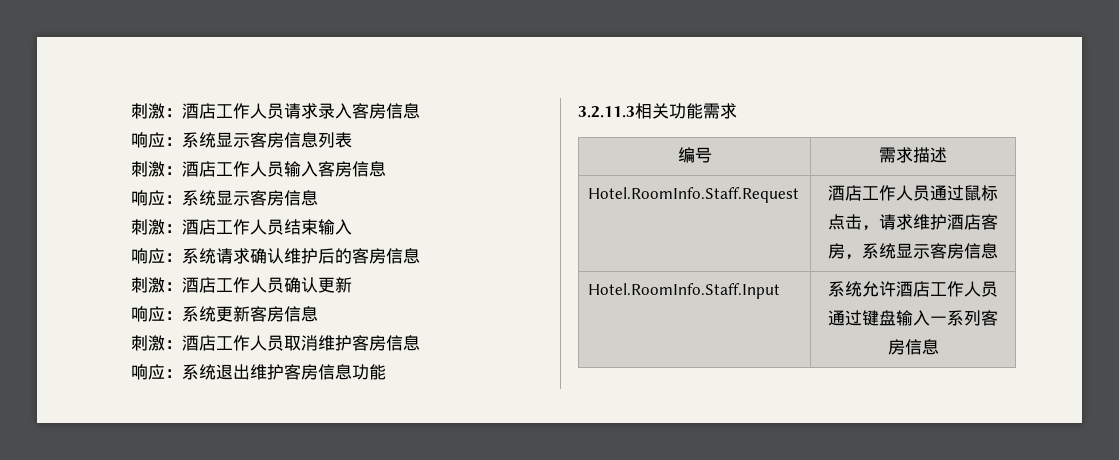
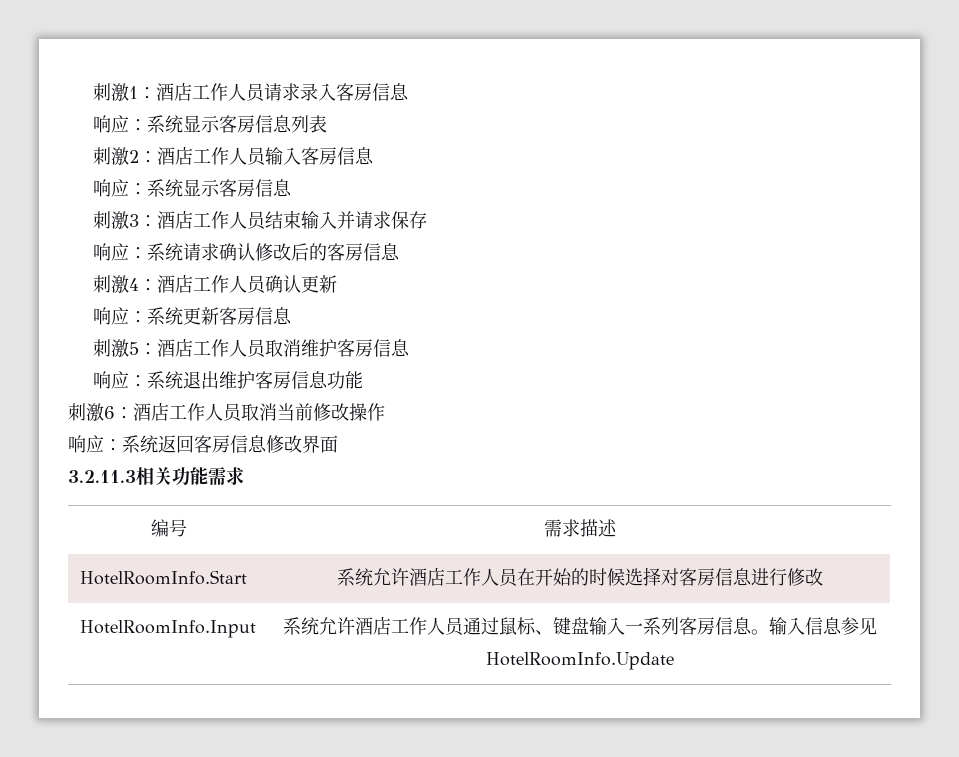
- 刺激：酒店工作人员请求录入客房信息
+ 刺激1：酒店工作人员请求录入客房信息
- 刺激：酒店工作人员输入客房信息
+ 刺激2：酒店工作人员输入客房信息
- 刺激：酒店工作人员结束输入
+ 刺激3：酒店工作人员结束输入并请求保存
- 响应：系统请求确认维护后的客房信息
+ 响应：系统请求确认修改后的客房信息
- 刺激：酒店工作人员确认更新
+ 刺激4：酒店工作人员确认更新
- 刺激：酒店工作人员取消维护客房信息
+ 刺激5：酒店工作人员取消维护客房信息
+ 刺激6：酒店工作人员取消当前修改操作
+ 响应：系统返回客房信息修改界面
- Hotel.RoomInfo.Staff.Request | 酒店工作人员通过鼠标点击，请求维护酒店客房，系统显示客房信息
- Hotel.RoomInfo.Staff.Input | 系统允许酒店工作人员通过键盘输入一系列客房信息
+ HotelRoomInfo.Start | 系统允许酒店工作人员在开始的时候选择对客房信息进行修改
+ HotelRoomInfo.Input | 系统允许酒店工作人员通过鼠标、键盘输入一系列客房信息。输入信息参见HotelRoomInfo.Update

